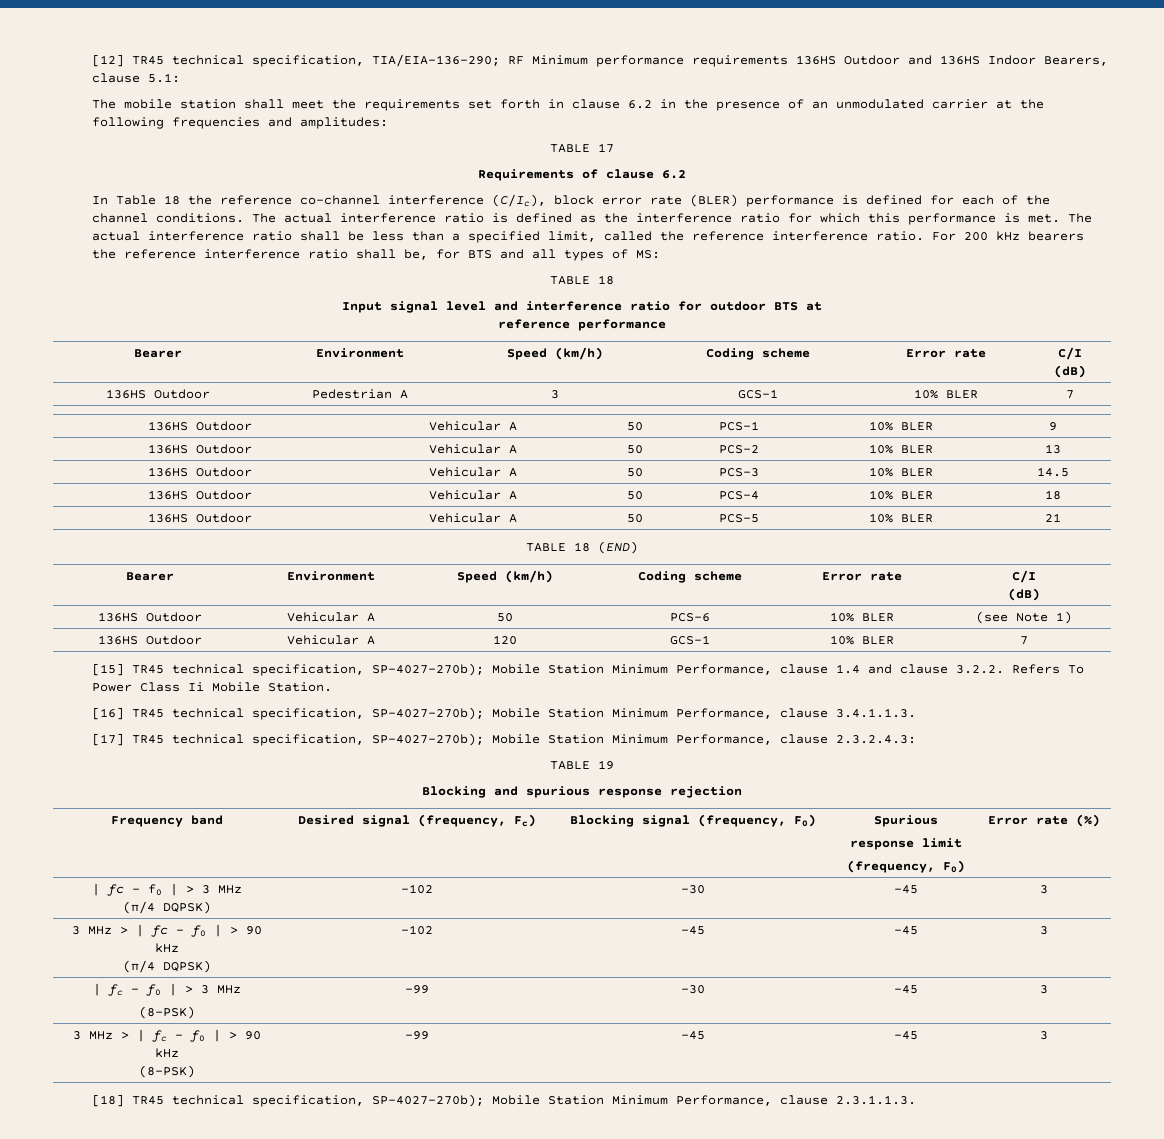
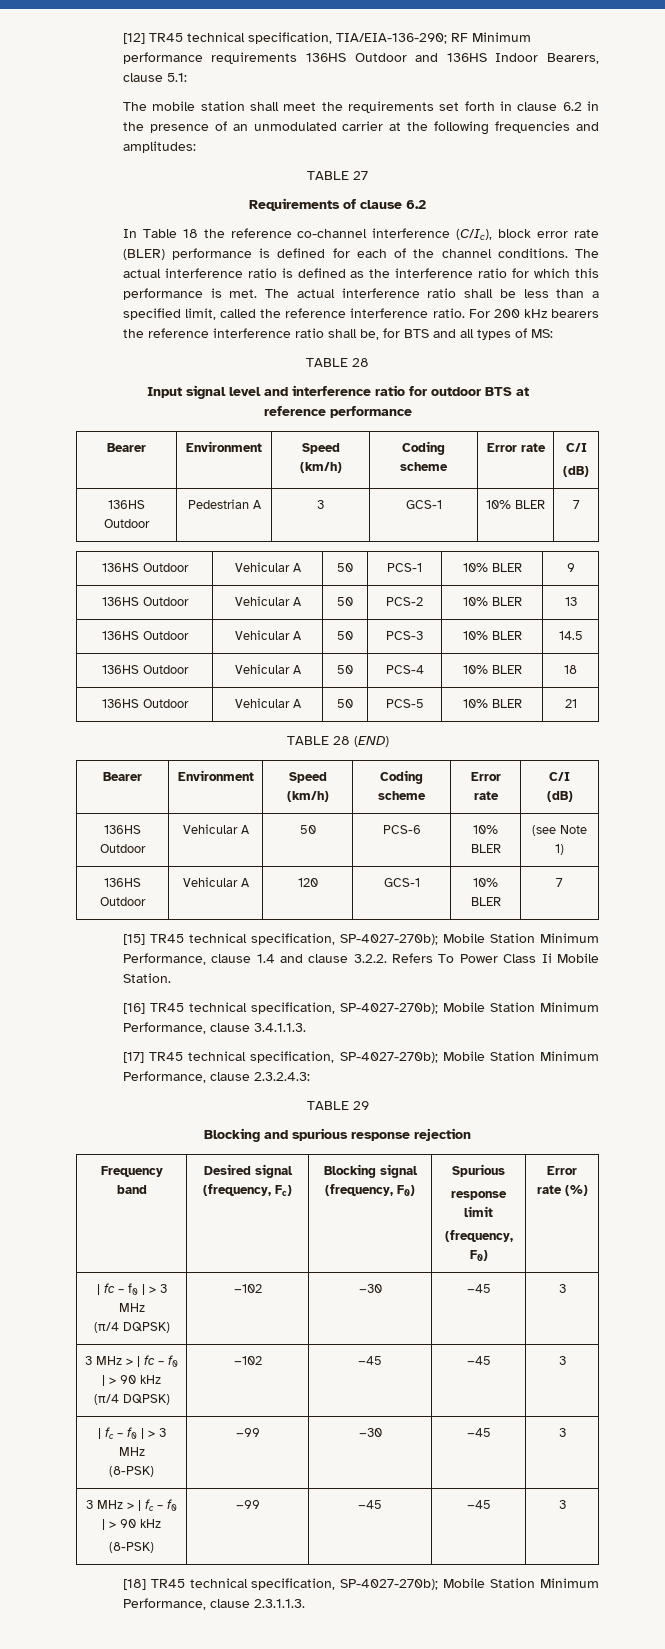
- TABLE 17
+ TABLE 27
  For 200 kHz bearers the reference interference ratio shall be, for BTS and all types of MS:
- TABLE 18
+ TABLE 28
- TABLE 18 (END)
+ TABLE 28 (END)
- TABLE 19
+ TABLE 29

